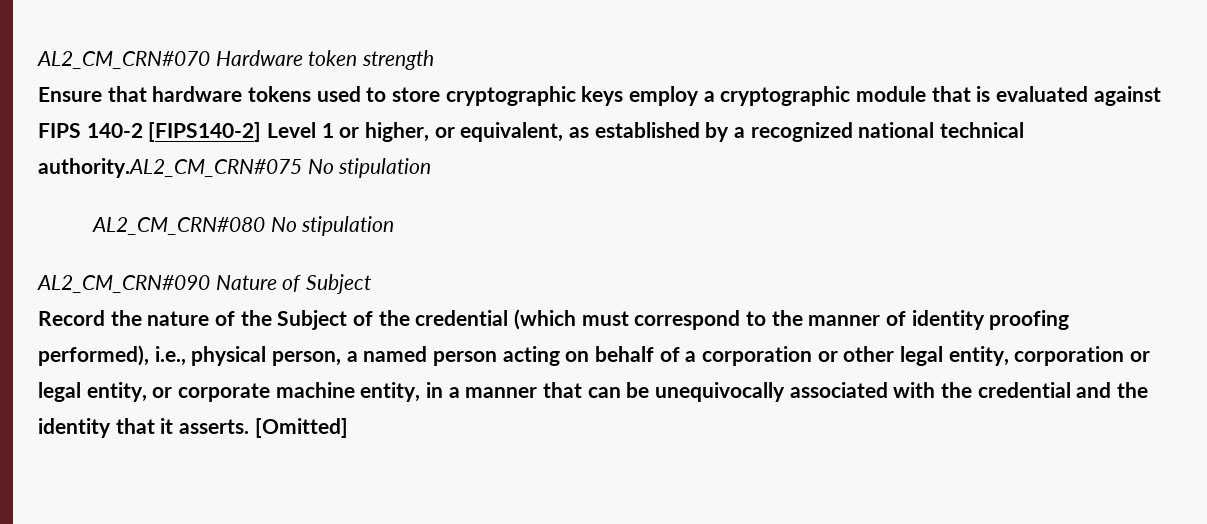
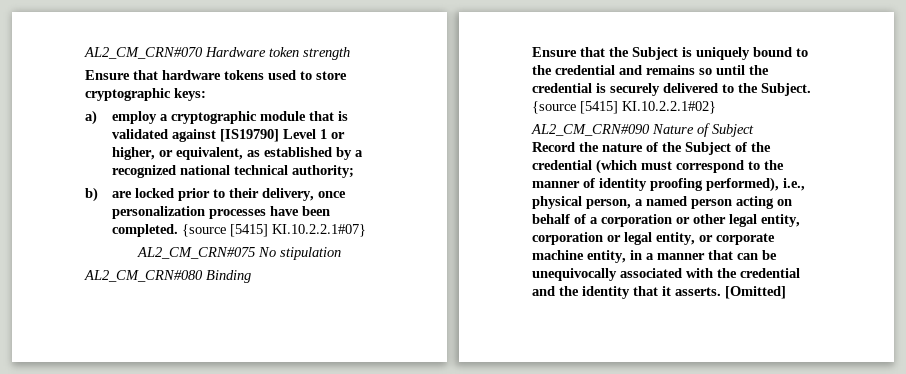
- Ensure that hardware tokens used to store cryptographic keys employ a cryptographic module that is evaluated against FIPS 140-2 [FIPS140-2] Level 1 or higher, or equivalent, as established by a recognized national technical authority.AL2_CM_CRN#075 No stipulation
- AL2_CM_CRN#080 No stipulation
+ Ensure that hardware tokens used to store cryptographic keys:
+ a) employ a cryptographic module that is validated against [IS19790] Level 1 or higher, or equivalent, as established by a recognized national technical authority;
+ b) are locked prior to their delivery, once personalization processes have been completed. {source [5415] KI.10.2.2.1#07}
+ AL2_CM_CRN#075 No stipulation
+ AL2_CM_CRN#080 Binding
+ Ensure that the Subject is uniquely bound to the credential and remains so until the credential is securely delivered to the Subject. {source [5415] KI.10.2.2.1#02}

